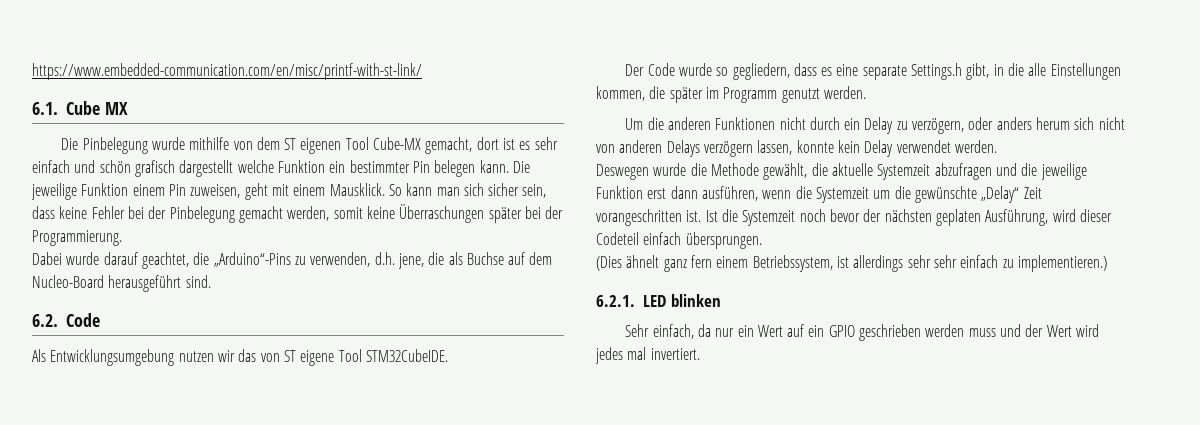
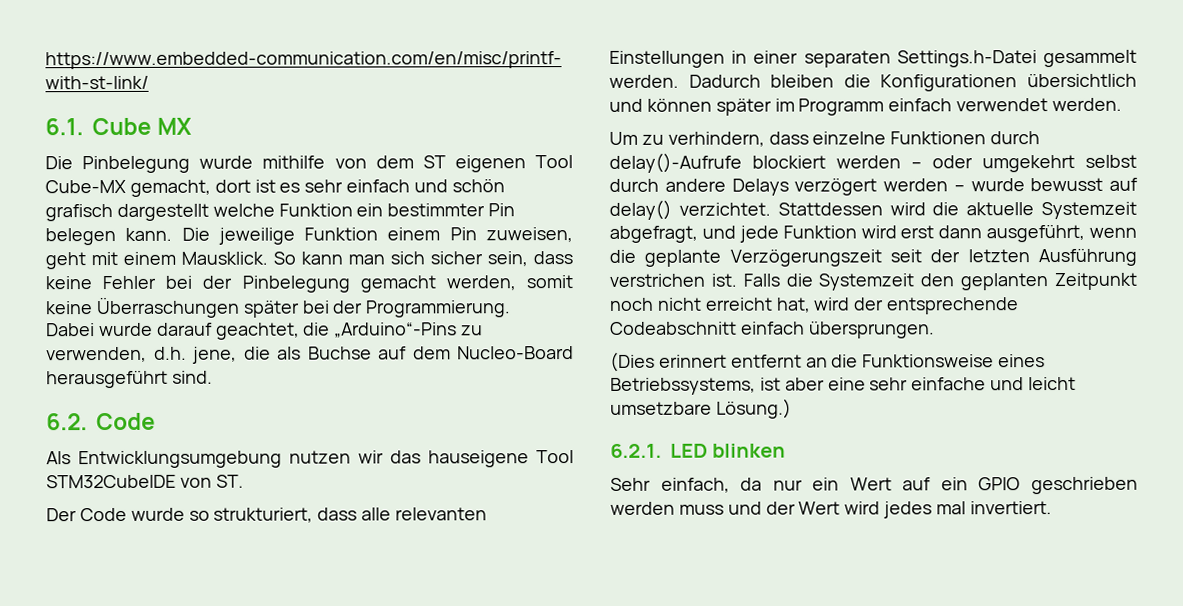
- Als Entwicklungsumgebung nutzen wir das von ST eigene Tool STM32CubeIDE.
+ Als Entwicklungsumgebung nutzen wir das hauseigene Tool STM32CubeIDE von ST.
- Der Code wurde so gegliedern, dass es eine separate Settings.h gibt, in die alle Einstellungen kommen, die später im Programm genutzt werden.
+ Der Code wurde so strukturiert, dass alle relevanten Einstellungen in einer separaten Settings.h-Datei gesammelt werden. Dadurch bleiben die Konfigurationen übersichtlich und können später im Programm einfach verwendet werden.
- Um die anderen Funktionen nicht durch ein Delay zu verzögern, oder anders herum sich nicht von anderen Delays verzögern lassen, konnte kein Delay verwendet werden.
- Deswegen wurde die Methode gewählt, die aktuelle Systemzeit abzufragen und die jeweilige Funktion erst dann ausführen, wenn die Systemzeit um die gewünschte „Delay“ Zeit vorangeschritten ist. Ist die Systemzeit noch bevor der nächsten geplaten Ausführung, wird dieser Codeteil einfach übersprungen.
- (Dies ähnelt ganz fern einem Betriebssystem, ist allerdings sehr sehr einfach zu implementieren.)
+ Um zu verhindern, dass einzelne Funktionen durch delay()-Aufrufe blockiert werden – oder umgekehrt selbst durch andere Delays verzögert werden – wurde bewusst auf delay() verzichtet. Stattdessen wird die aktuelle Systemzeit abgefragt, und jede Funktion wird erst dann ausgeführt, wenn die geplante Verzögerungszeit seit der letzten Ausführung verstrichen ist. Falls die Systemzeit den geplanten Zeitpunkt noch nicht erreicht hat, wird der entsprechende Codeabschnitt einfach übersprungen.
+ (Dies erinnert entfernt an die Funktionsweise eines Betriebssystems, ist aber eine sehr einfache und leicht umsetzbare Lösung.)

